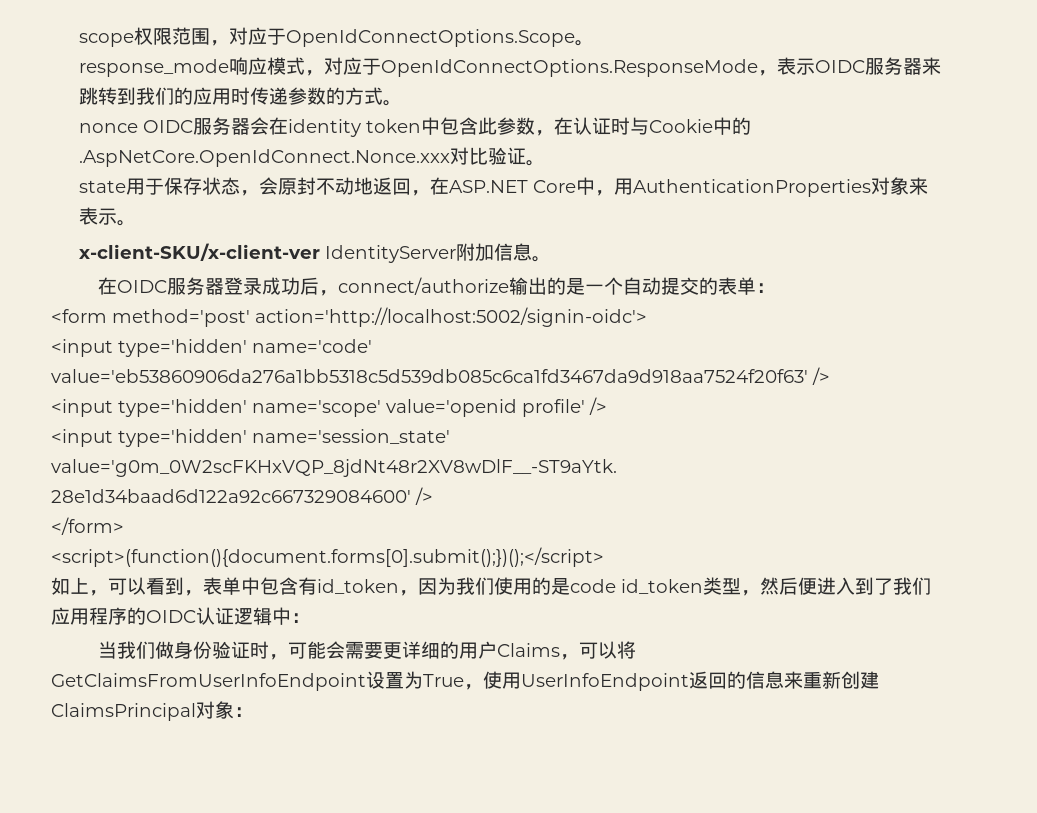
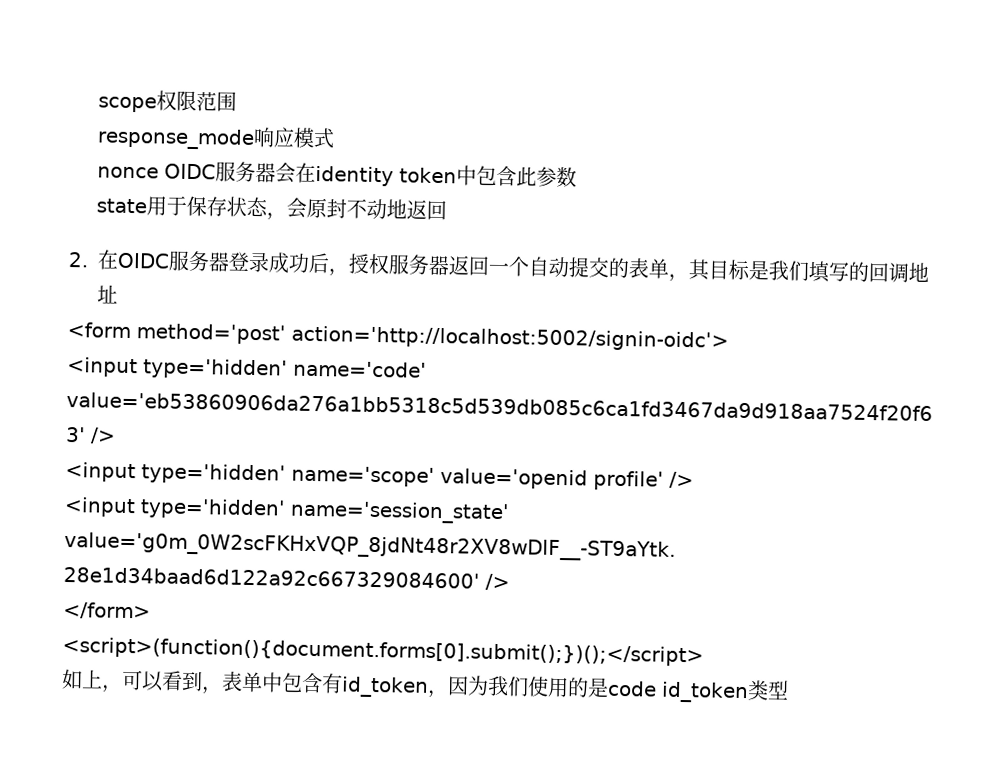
- scope权限范围，对应于OpenIdConnectOptions.Scope。
+ scope权限范围
- response_mode响应模式，对应于OpenIdConnectOptions.ResponseMode，表示OIDC服务器来跳转到我们的应用时传递参数的方式。
+ response_mode响应模式
- nonce OIDC服务器会在identity token中包含此参数，在认证时与Cookie中的.AspNetCore.OpenIdConnect.Nonce.xxx对比验证。
+ nonce OIDC服务器会在identity token中包含此参数
- state用于保存状态，会原封不动地返回，在ASP.NET Core中，用AuthenticationProperties对象来表示。
- x-client-SKU/x-client-ver IdentityServer附加信息。
- 在OIDC服务器登录成功后，connect/authorize输出的是一个自动提交的表单：
+ state用于保存状态，会原封不动地返回
+ 2.在OIDC服务器登录成功后，授权服务器返回一个自动提交的表单，其目标是我们填写的回调地址
- 如上，可以看到，表单中包含有id_token，因为我们使用的是code id_token类型，然后便进入到了我们应用程序的OIDC认证逻辑中：
- 当我们做身份验证时，可能会需要更详细的用户Claims，可以将GetClaimsFromUserInfoEndpoint设置为True，使用UserInfoEndpoint返回的信息来重新创建ClaimsPrincipal对象：
+ 如上，可以看到，表单中包含有id_token，因为我们使用的是code id_token类型

